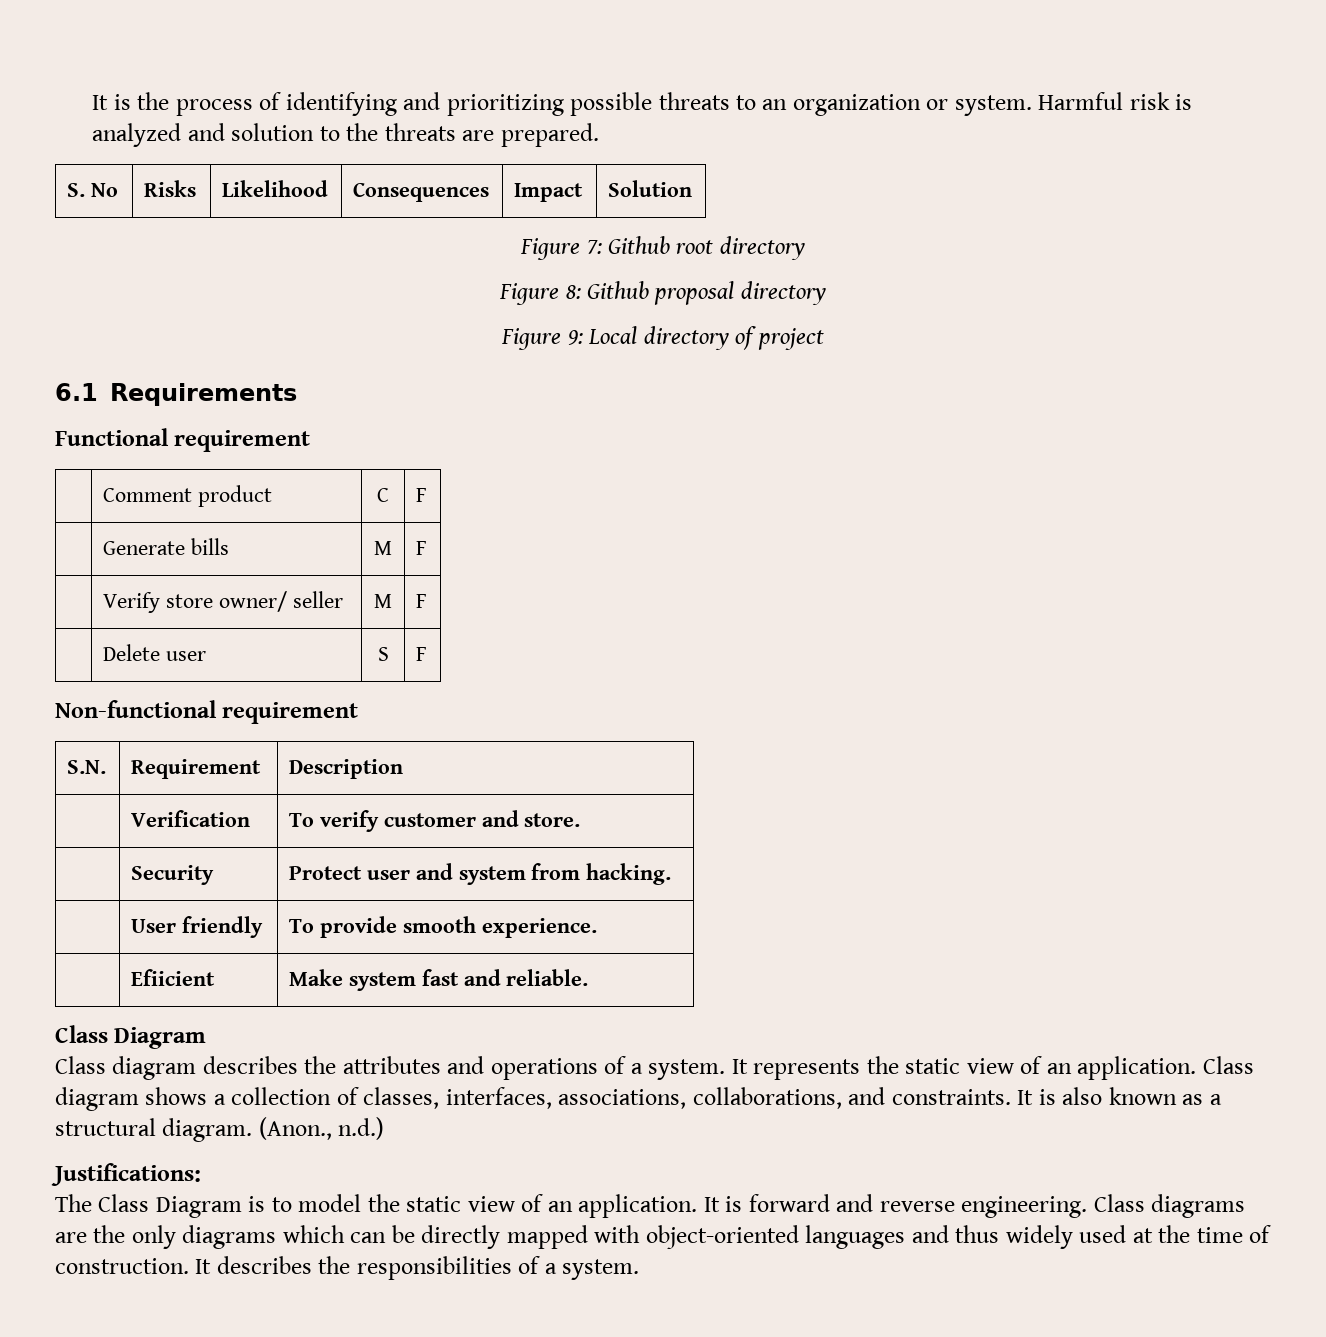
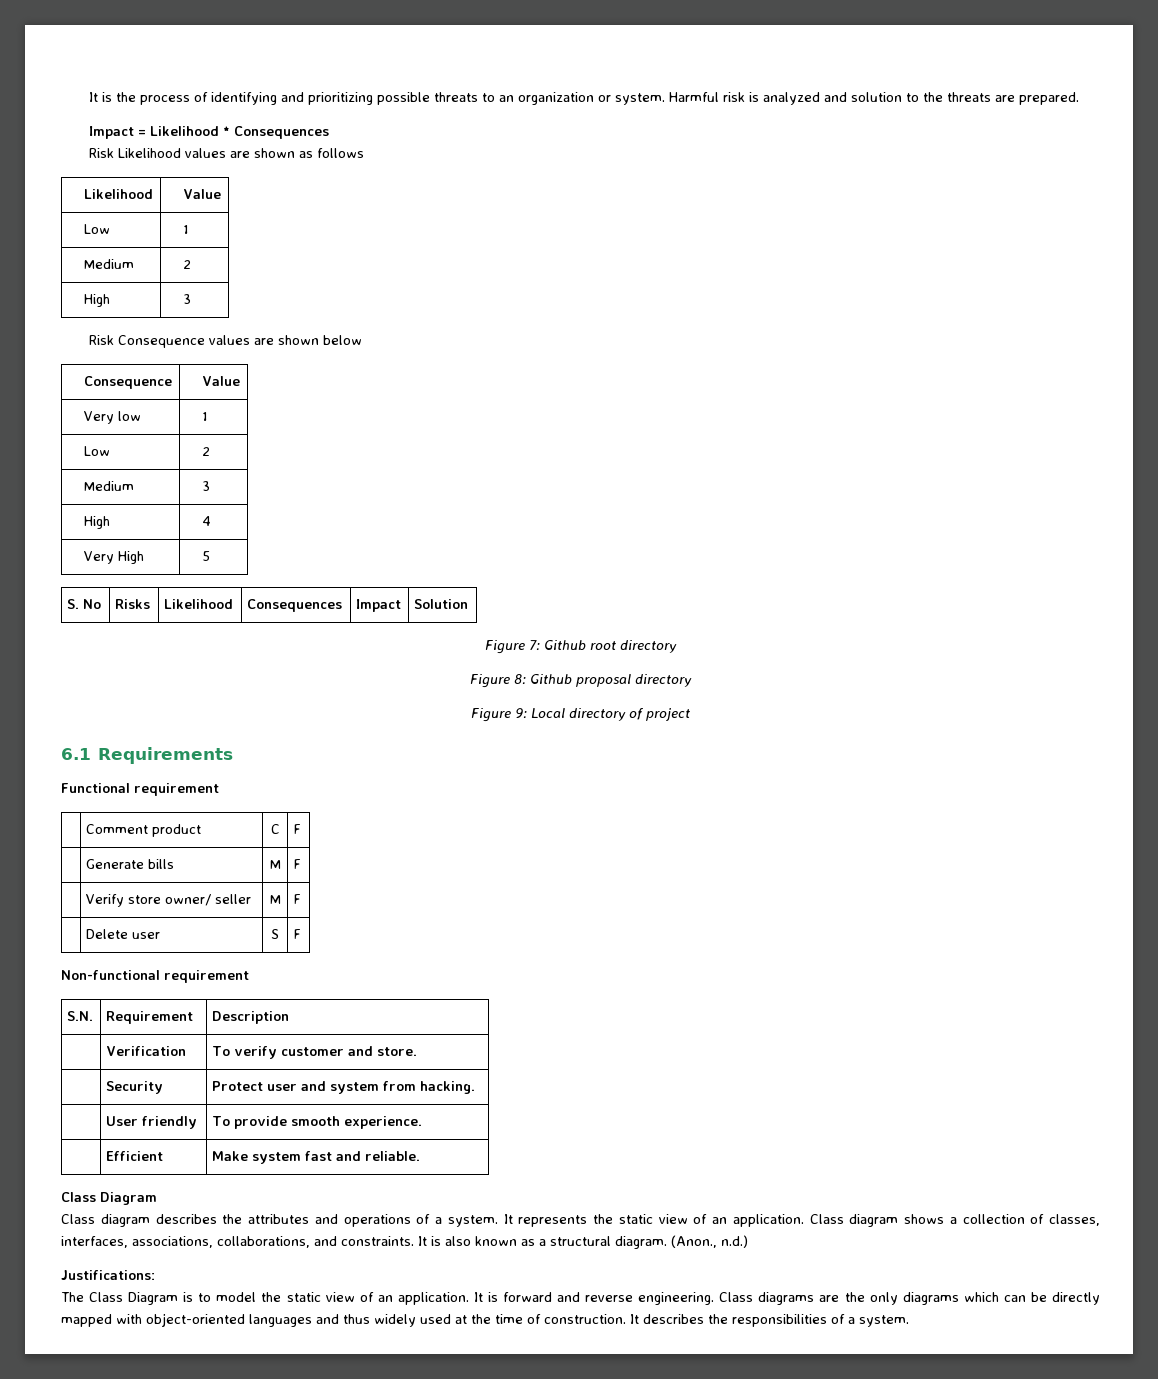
+ Impact = Likelihood * Consequences
+ Risk Likelihood values are shown as follows
+ Likelihood | Value
+ Low | 1
+ Medium | 2
+ High | 3
+ Risk Consequence values are shown below
+ Consequence | Value
+ Very low | 1
+ Low | 2
+ Medium | 3
+ High | 4
+ Very High | 5
- | Efiicient | Make system fast and reliable.
+ | Efficient | Make system fast and reliable.

